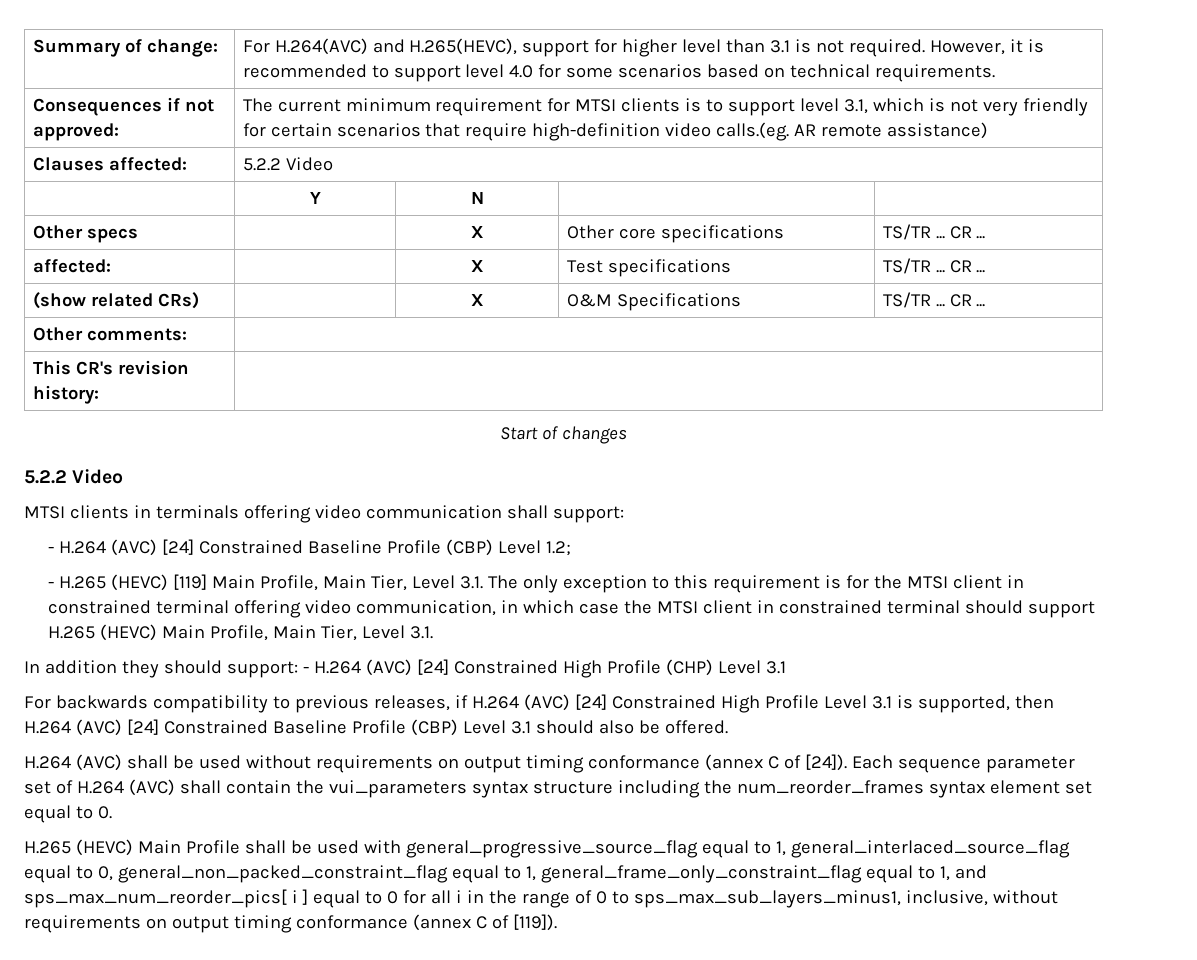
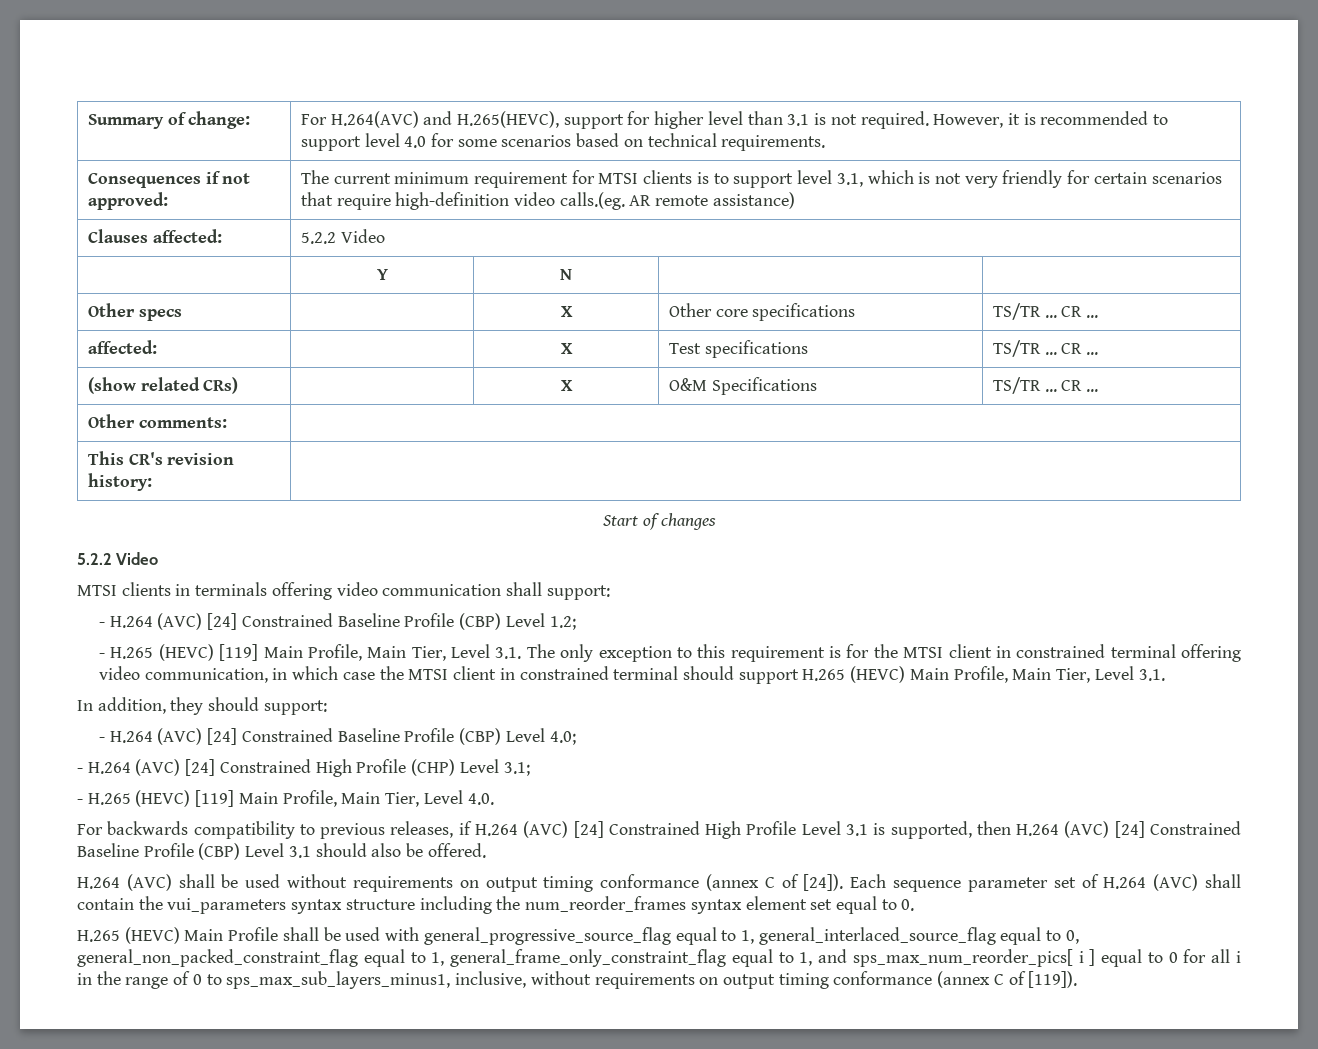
- In addition they should support: - H.264 (AVC) [24] Constrained High Profile (CHP) Level 3.1
+ In addition, they should support:
+ - H.264 (AVC) [24] Constrained Baseline Profile (CBP) Level 4.0;
+ - H.264 (AVC) [24] Constrained High Profile (CHP) Level 3.1;
+ - H.265 (HEVC) [119] Main Profile, Main Tier, Level 4.0.

